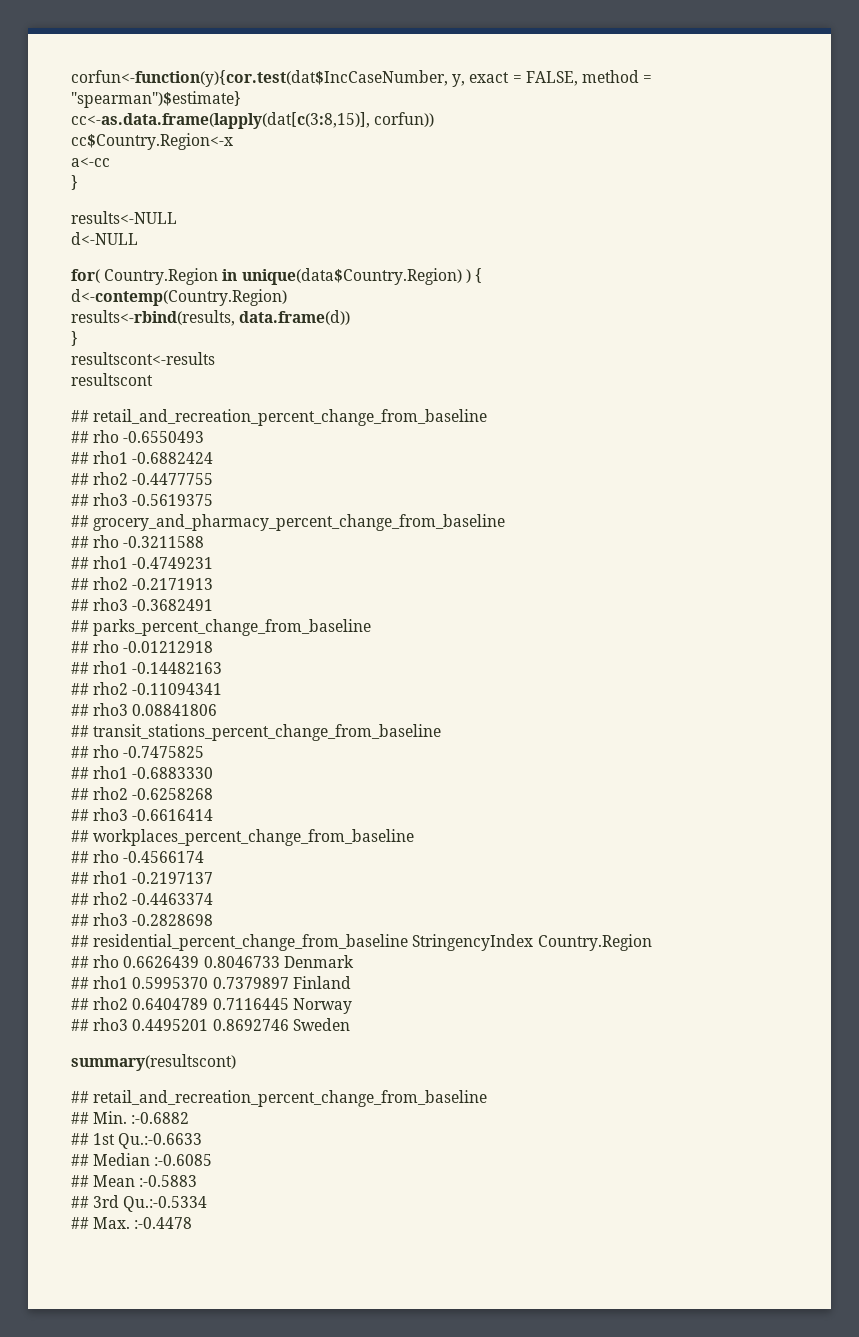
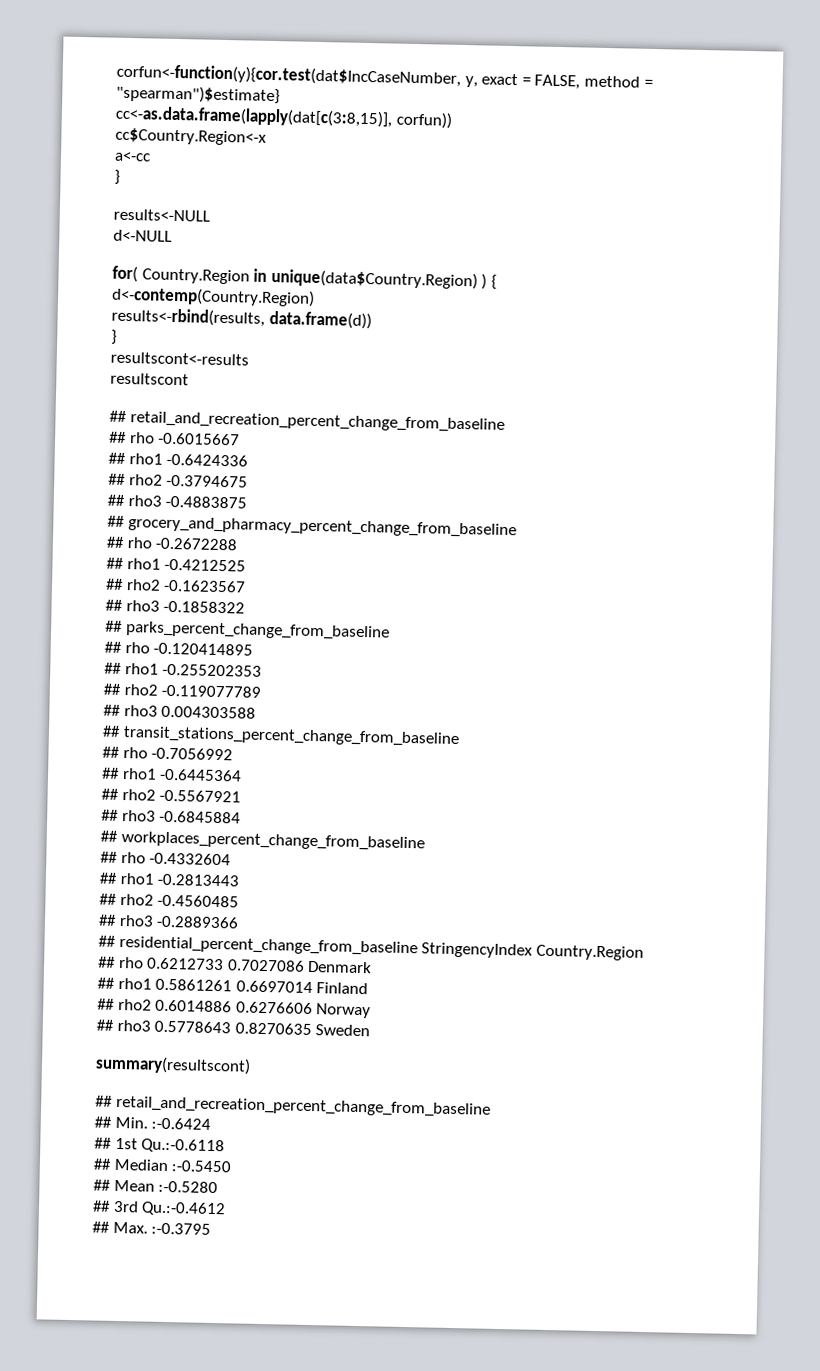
- ## rho -0.6550493
- ## rho1 -0.6882424
- ## rho2 -0.4477755
- ## rho3 -0.5619375
+ ## rho -0.6015667
+ ## rho1 -0.6424336
+ ## rho2 -0.3794675
+ ## rho3 -0.4883875
- ## rho -0.3211588
- ## rho1 -0.4749231
- ## rho2 -0.2171913
- ## rho3 -0.3682491
+ ## rho -0.2672288
+ ## rho1 -0.4212525
+ ## rho2 -0.1623567
+ ## rho3 -0.1858322
- ## rho -0.01212918
- ## rho1 -0.14482163
- ## rho2 -0.11094341
- ## rho3 0.08841806
+ ## rho -0.120414895
+ ## rho1 -0.255202353
+ ## rho2 -0.119077789
+ ## rho3 0.004303588
- ## rho -0.7475825
- ## rho1 -0.6883330
- ## rho2 -0.6258268
- ## rho3 -0.6616414
+ ## rho -0.7056992
+ ## rho1 -0.6445364
+ ## rho2 -0.5567921
+ ## rho3 -0.6845884
- ## rho -0.4566174
- ## rho1 -0.2197137
- ## rho2 -0.4463374
- ## rho3 -0.2828698
+ ## rho -0.4332604
+ ## rho1 -0.2813443
+ ## rho2 -0.4560485
+ ## rho3 -0.2889366
- ## rho 0.6626439 0.8046733 Denmark
+ ## rho 0.6212733 0.7027086 Denmark
- ## rho1 0.5995370 0.7379897 Finland
+ ## rho1 0.5861261 0.6697014 Finland
- ## rho2 0.6404789 0.7116445 Norway
+ ## rho2 0.6014886 0.6276606 Norway
- ## rho3 0.4495201 0.8692746 Sweden
+ ## rho3 0.5778643 0.8270635 Sweden
- ## Min. :-0.6882
+ ## Min. :-0.6424
- ## 1st Qu.:-0.6633
+ ## 1st Qu.:-0.6118
- ## Median :-0.6085
+ ## Median :-0.5450
- ## Mean :-0.5883
+ ## Mean :-0.5280
- ## 3rd Qu.:-0.5334
+ ## 3rd Qu.:-0.4612
- ## Max. :-0.4478
+ ## Max. :-0.3795

